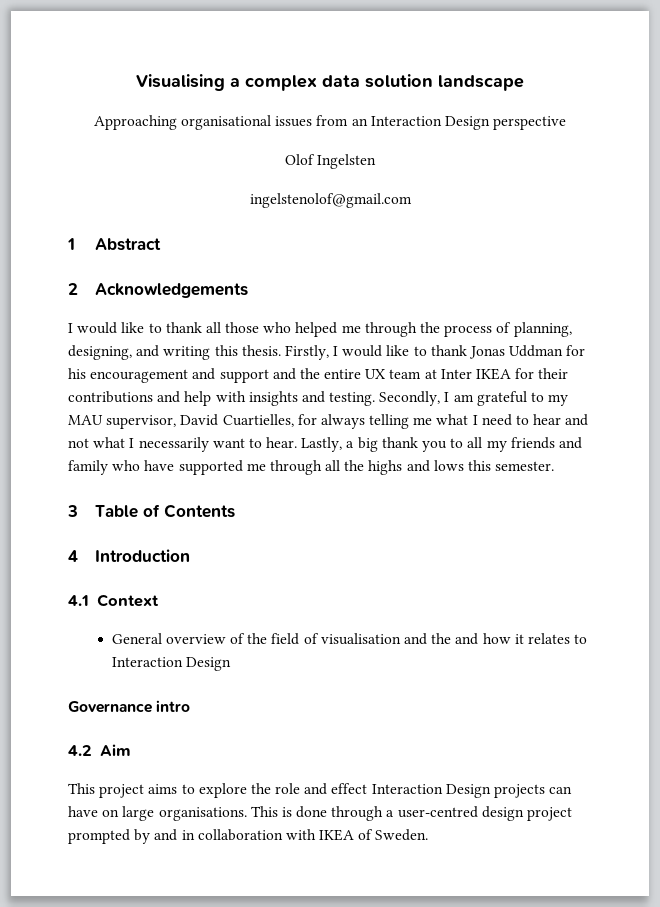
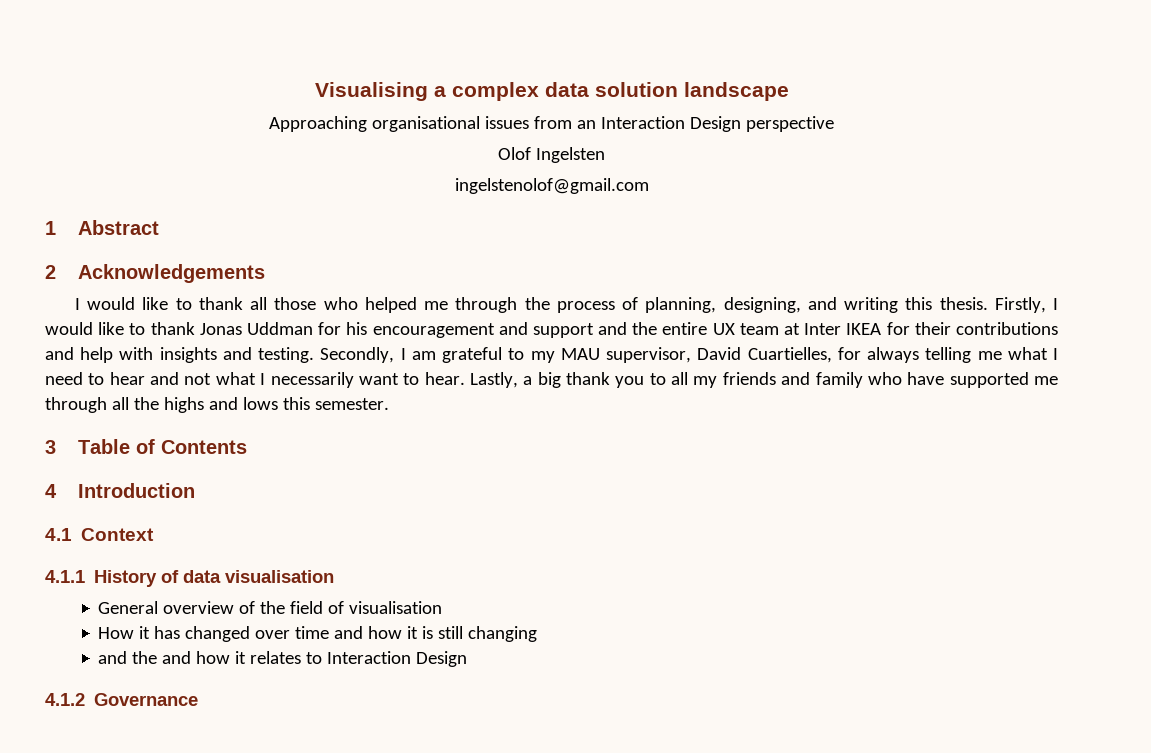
+ 4.1.1 History of data visualisation
- General overview of the field of visualisation and the and how it relates to Interaction Design
+ General overview of the field of visualisation
+ How it has changed over time and how it is still changing
+ and the and how it relates to Interaction Design
- Governance intro
- 4.2 Aim
- This project aims to explore the role and effect Interaction Design projects can have on large organisations. This is done through a user-centred design project prompted by and in collaboration with IKEA of Sweden.
+ 4.1.2 Governance

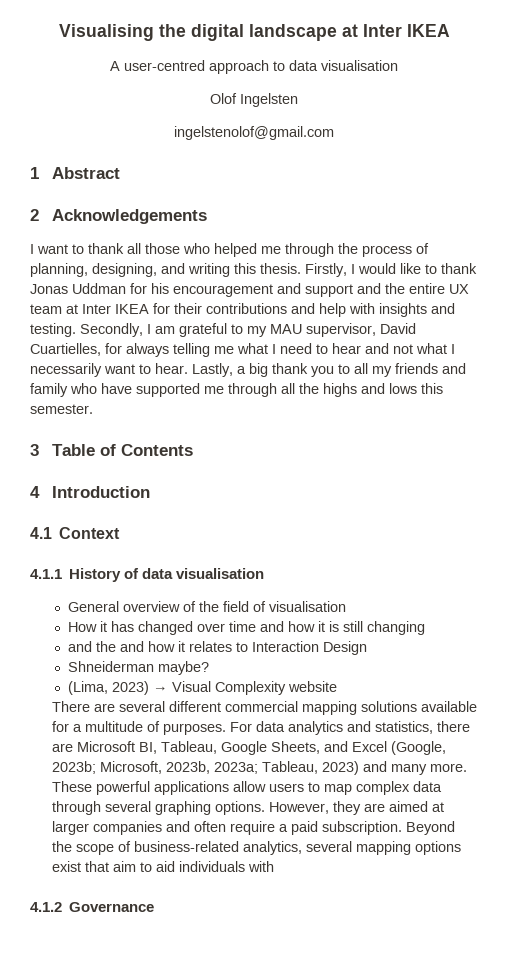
- Visualising a complex data solution landscape
- Approaching organisational issues from an Interaction Design perspective
+ Visualising the digital landscape at Inter IKEA
+ A user-centred approach to data visualisation
- I would like to thank all those who helped me through the process of planning, designing, and writing this thesis.
+ I want to thank all those who helped me through the process of planning, designing, and writing this thesis.
+ Shneiderman maybe?
+ (Lima, 2023) → Visual Complexity website
+ There are several different commercial mapping solutions available for a multitude of purposes. For data analytics and statistics, there are Microsoft BI, Tableau, Google Sheets, and Excel (Google, 2023b; Microsoft, 2023b, 2023a; Tableau, 2023) and many more. These powerful applications allow users to map complex data through several graphing options. However, they are aimed at larger companies and often require a paid subscription. Beyond the scope of business-related analytics, several mapping options exist that aim to aid individuals with

